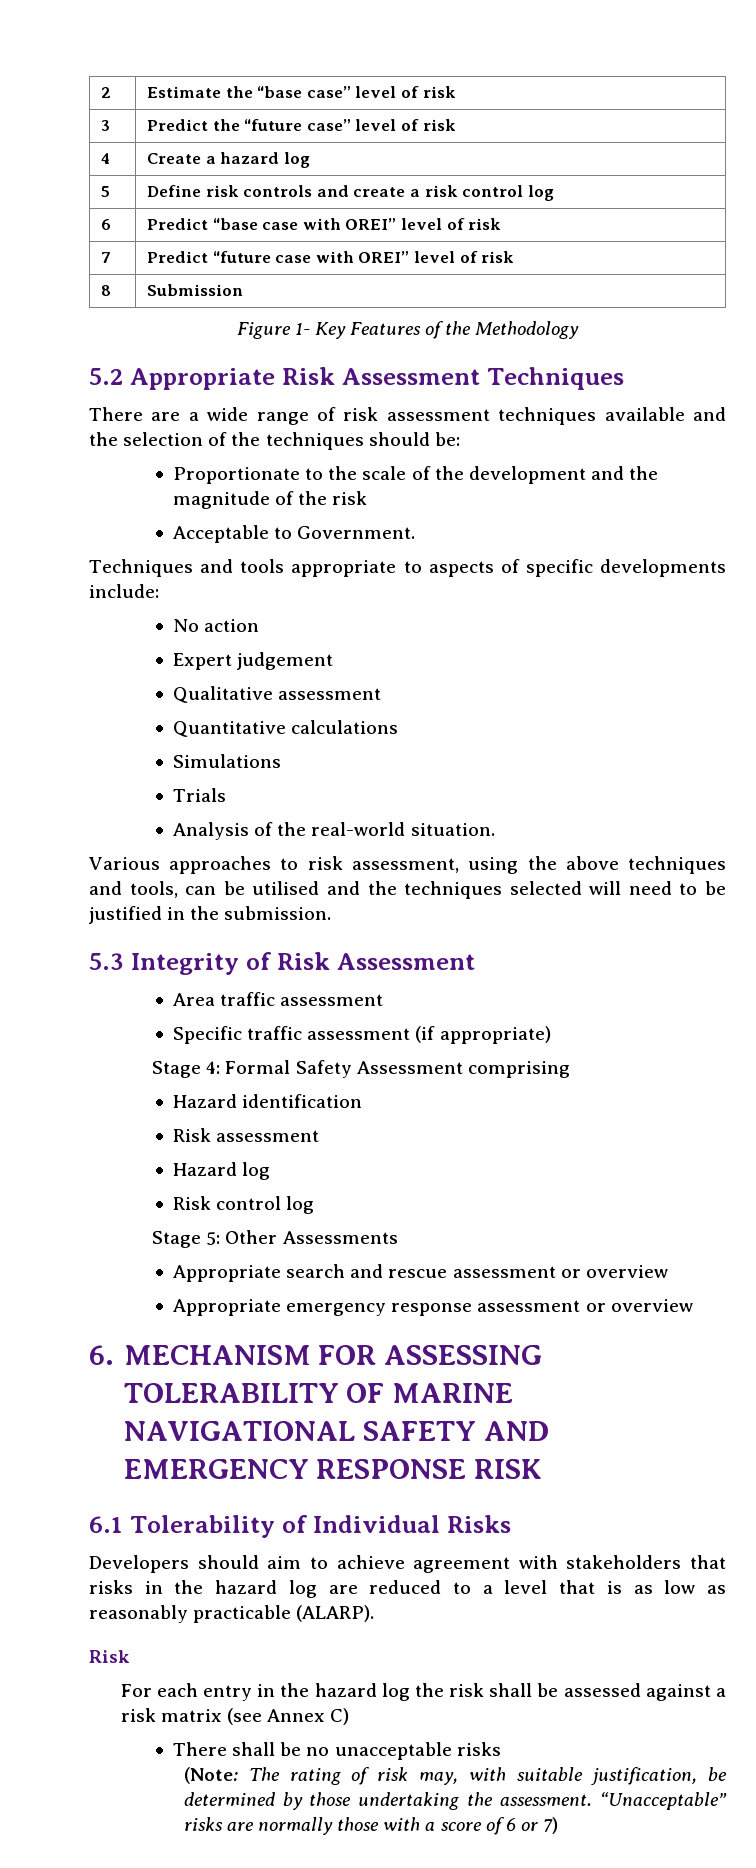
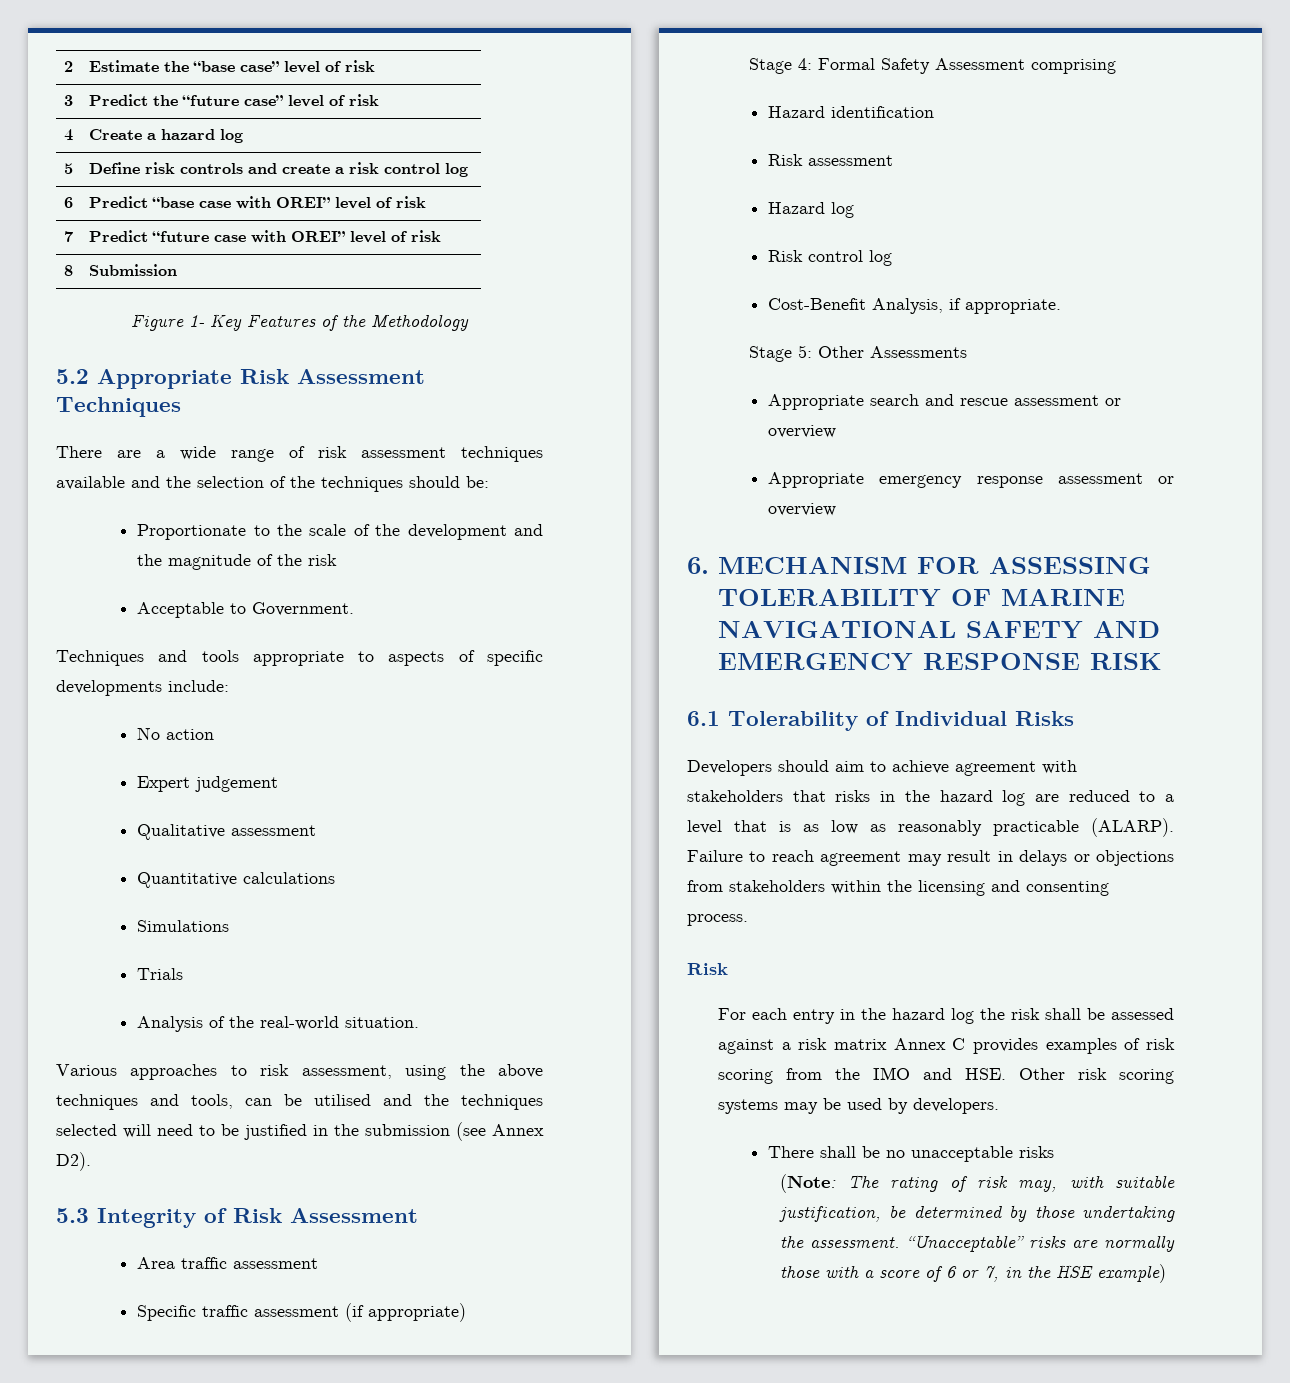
- Various approaches to risk assessment, using the above techniques and tools, can be utilised and the techniques selected will need to be justified in the submission.
+ Various approaches to risk assessment, using the above techniques and tools, can be utilised and the techniques selected will need to be justified in the submission (see Annex D2).
+ Cost-Benefit Analysis, if appropriate.
+ Failure to reach agreement may result in delays or objections from stakeholders within the licensing and consenting process.
- For each entry in the hazard log the risk shall be assessed against a risk matrix (see Annex C)
+ For each entry in the hazard log the risk shall be assessed against a risk matrix Annex C provides examples of risk scoring from the IMO and HSE. Other risk scoring systems may be used by developers.
- “Unacceptable” risks are normally those with a score of 6 or 7)
+ “Unacceptable” risks are normally those with a score of 6 or 7, in the HSE example)

